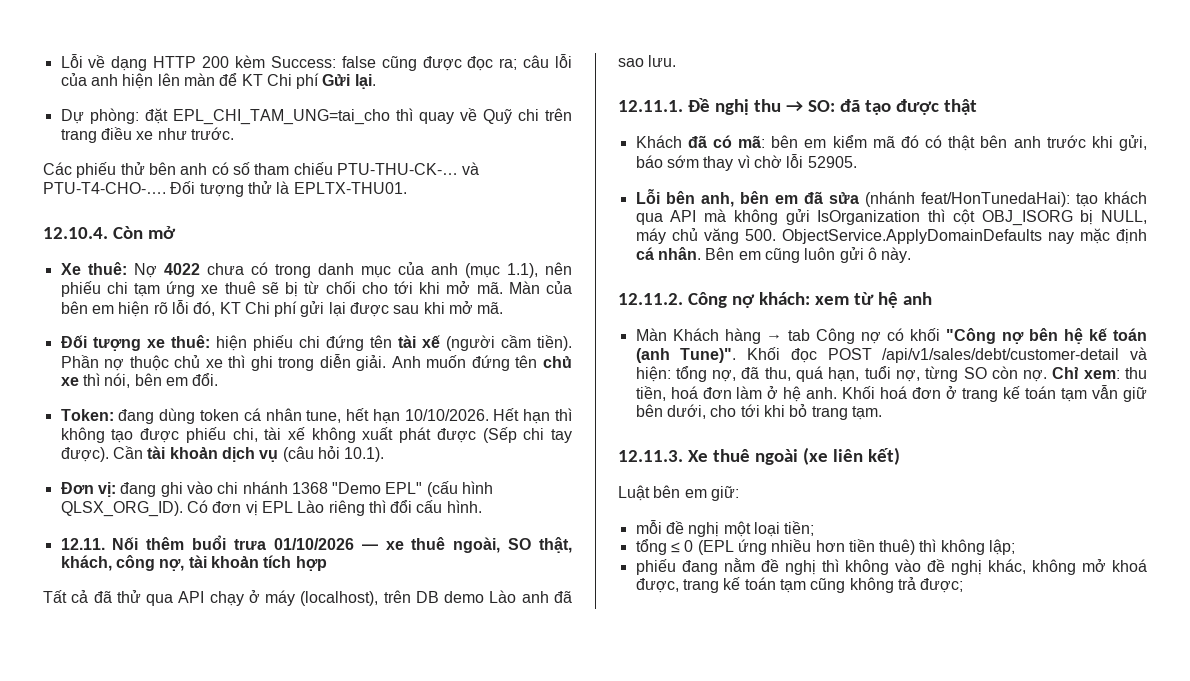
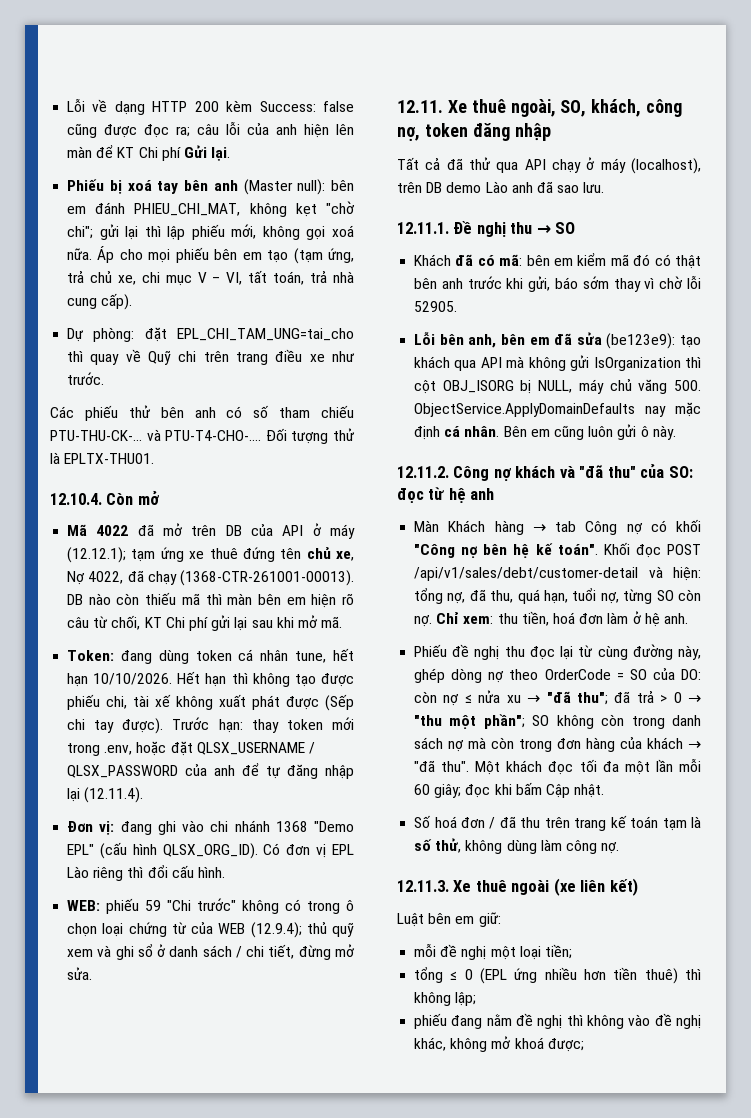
+ Phiếu bị xoá tay bên anh (Master null): bên em đánh PHIEU_CHI_MAT, không kẹt "chờ chi"; gửi lại thì lập phiếu mới, không gọi xoá nữa. Áp cho mọi phiếu bên em tạo (tạm ứng, trả chủ xe, chi mục V – VI, tất toán, trả nhà cung cấp).
- Xe thuê: Nợ 4022 chưa có trong danh mục của anh (mục 1.1), nên phiếu chi tạm ứng xe thuê sẽ bị từ chối cho tới khi mở mã. Màn của bên em hiện rõ lỗi đó, KT Chi phí gửi lại được sau khi mở mã.
+ Mã 4022 đã mở trên DB của API ở máy (12.12.1); tạm ứng xe thuê đứng tên chủ xe, Nợ 4022, đã chạy (1368-CTR-261001-00013). DB nào còn thiếu mã thì màn bên em hiện rõ câu từ chối, KT Chi phí gửi lại sau khi mở mã.
- Đối tượng xe thuê: hiện phiếu chi đứng tên tài xế (người cầm tiền). Phần nợ thuộc chủ xe thì ghi trong diễn giải. Anh muốn đứng tên chủ xe thì nói, bên em đổi.
- Cần tài khoản dịch vụ (câu hỏi 10.1).
+ Trước hạn: thay token mới trong .env, hoặc đặt QLSX_USERNAME / QLSX_PASSWORD của anh để tự đăng nhập lại (12.11.4).
- 12.11. Nối thêm buổi trưa 01/10/2026 — xe thuê ngoài, SO thật, khách, công nợ, tài khoản tích hợp
+ WEB: phiếu 59 "Chi trước" không có trong ô chọn loại chứng từ của WEB (12.9.4); thủ quỹ xem và ghi sổ ở danh sách / chi tiết, đừng mở sửa.
+ 12.11. Xe thuê ngoài, SO, khách, công nợ, token đăng nhập
- 12.11.1. Đề nghị thu → SO: đã tạo được thật
+ 12.11.1. Đề nghị thu → SO
- Lỗi bên anh, bên em đã sửa (nhánh feat/HonTunedaHai): tạo khách qua API mà không gửi IsOrganization thì cột OBJ_ISORG bị NULL, máy chủ văng 500. ObjectService.ApplyDomainDefaults nay mặc định cá nhân.
+ Lỗi bên anh, bên em đã sửa (be123e9): tạo khách qua API mà không gửi IsOrganization thì cột OBJ_ISORG bị NULL, máy chủ văng 500. ObjectService.ApplyDomainDefaults nay mặc định cá nhân.
- 12.11.2. Công nợ khách: xem từ hệ anh
+ 12.11.2. Công nợ khách và "đã thu" của SO: đọc từ hệ anh
- Màn Khách hàng → tab Công nợ có khối "Công nợ bên hệ kế toán (anh Tune)".
+ Màn Khách hàng → tab Công nợ có khối "Công nợ bên hệ kế toán".
- Chỉ xem: thu tiền, hoá đơn làm ở hệ anh. Khối hoá đơn ở trang kế toán tạm vẫn giữ bên dưới, cho tới khi bỏ trang tạm.
+ Chỉ xem: thu tiền, hoá đơn làm ở hệ anh.
+ Phiếu đề nghị thu đọc lại từ cùng đường này, ghép dòng nợ theo OrderCode = SO của DO: còn nợ ≤ nửa xu → "đã thu"; đã trả > 0 → "thu một phần"; SO không còn trong danh sách nợ mà còn trong đơn hàng của khách → "đã thu". Một khách đọc tối đa một lần mỗi 60 giây; đọc khi bấm Cập nhật.
+ Số hoá đơn / đã thu trên trang kế toán tạm là số thử, không dùng làm công nợ.
- phiếu đang nằm đề nghị thì không vào đề nghị khác, không mở khoá được, trang kế toán tạm cũng không trả được;
+ phiếu đang nằm đề nghị thì không vào đề nghị khác, không mở khoá được;

